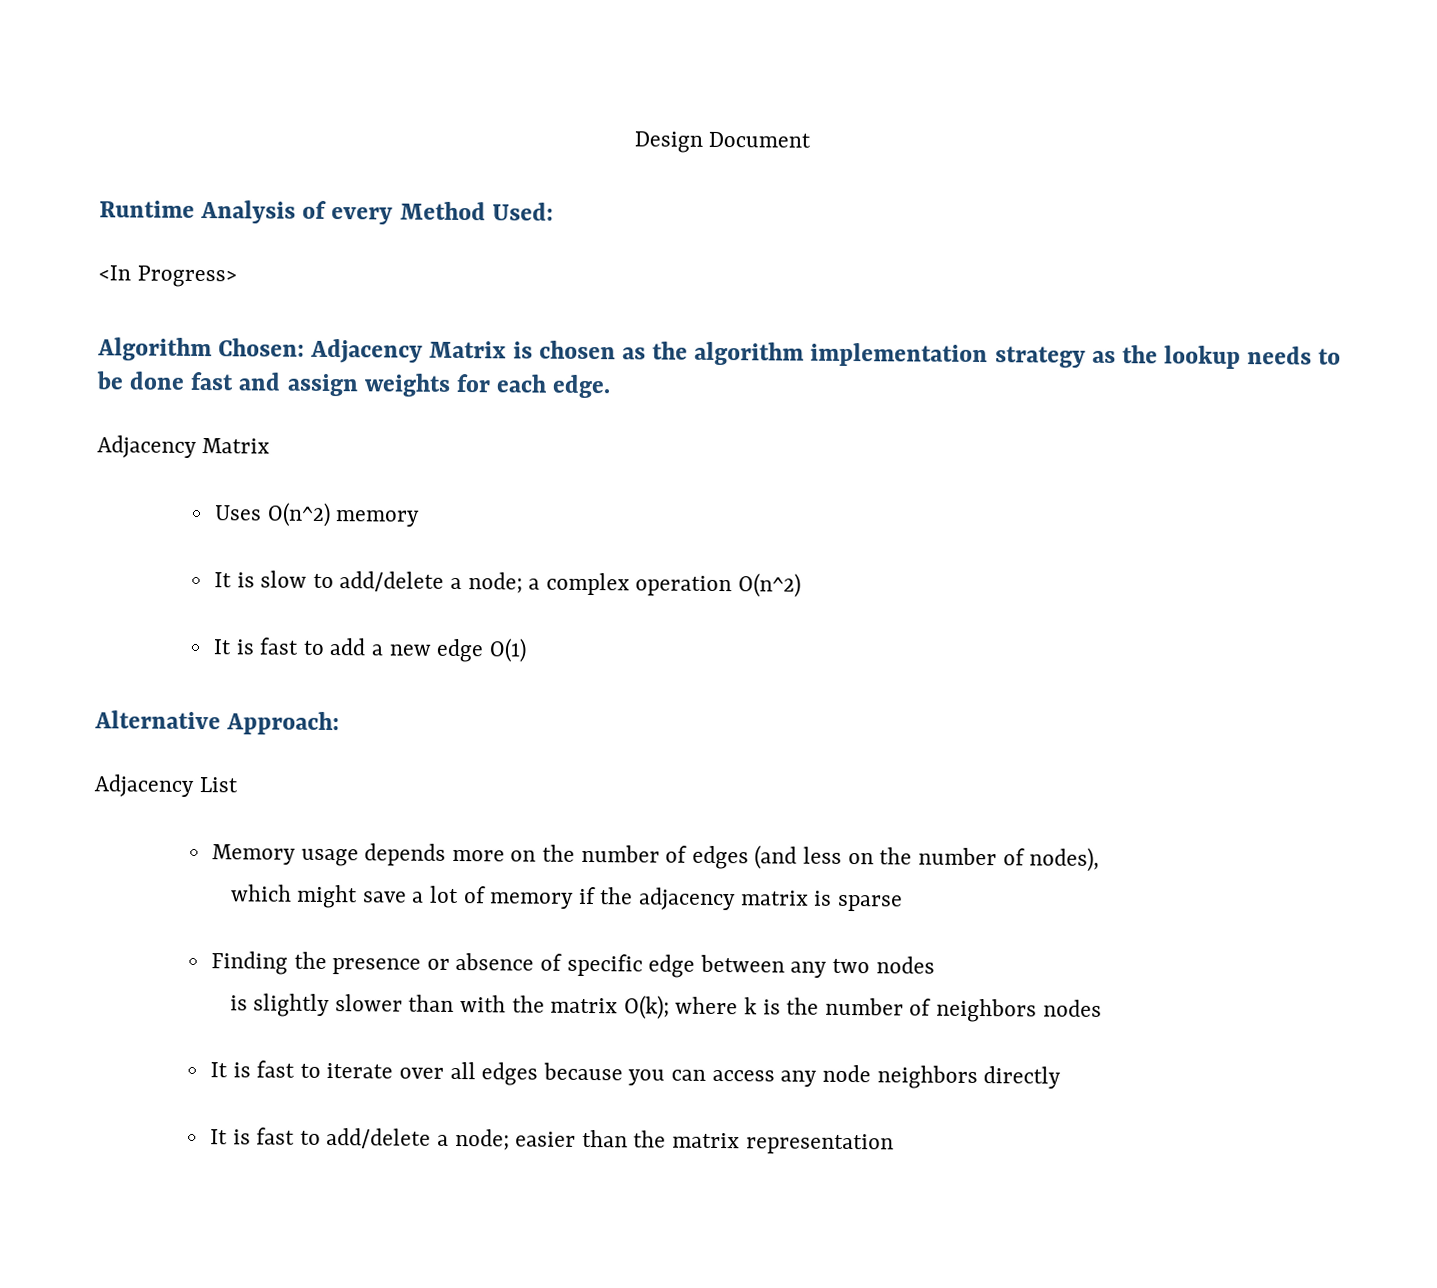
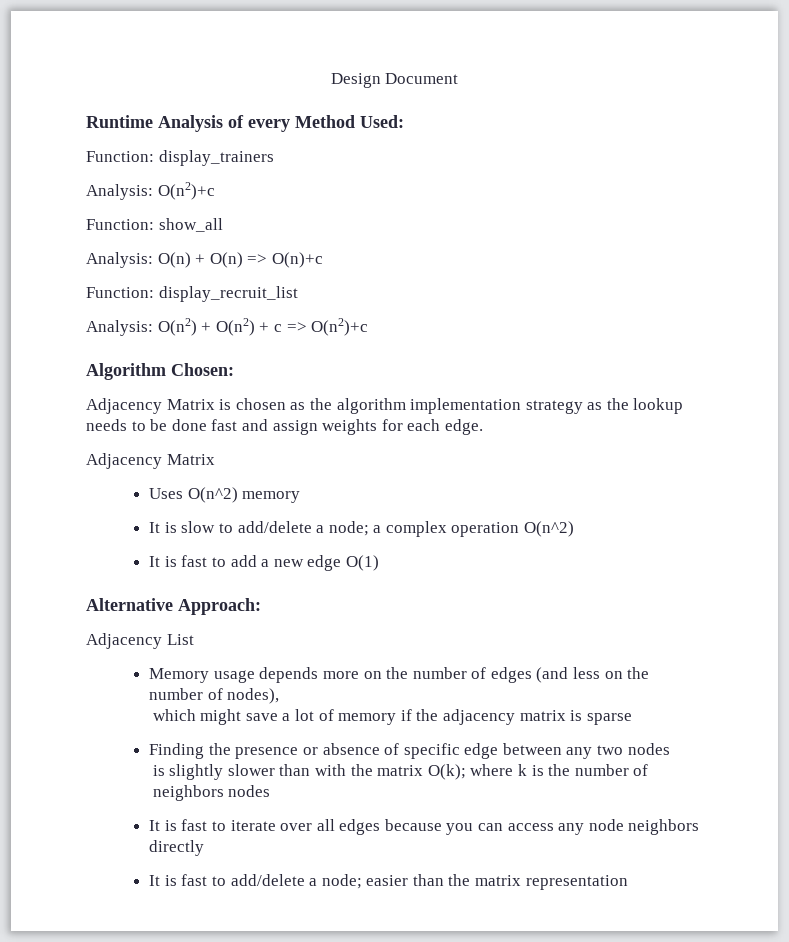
- <In Progress>
+ Function: display_trainers
+ Analysis: O(n2)+c
+ Function: show_all
+ Analysis: O(n) + O(n) => O(n)+c
+ Function: display_recruit_list
+ Analysis: O(n2) + O(n2) + c => O(n2)+c
- Algorithm Chosen: Adjacency Matrix is chosen as the algorithm implementation strategy as the lookup needs to be done fast and assign weights for each edge.
+ Algorithm Chosen:
+ Adjacency Matrix is chosen as the algorithm implementation strategy as the lookup needs to be done fast and assign weights for each edge.

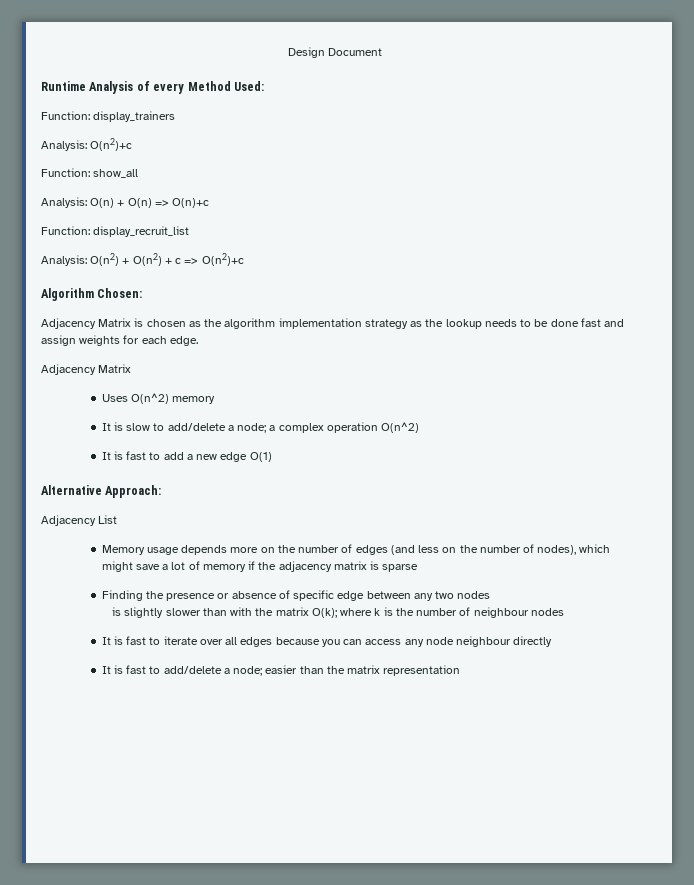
- Memory usage depends more on the number of edges (and less on the number of nodes),
- which might save a lot of memory if the adjacency matrix is sparse
+ Memory usage depends more on the number of edges (and less on the number of nodes), which might save a lot of memory if the adjacency matrix is sparse
- is slightly slower than with the matrix O(k); where k is the number of neighbors nodes
+ is slightly slower than with the matrix O(k); where k is the number of neighbour nodes
- It is fast to iterate over all edges because you can access any node neighbors directly
+ It is fast to iterate over all edges because you can access any node neighbour directly

